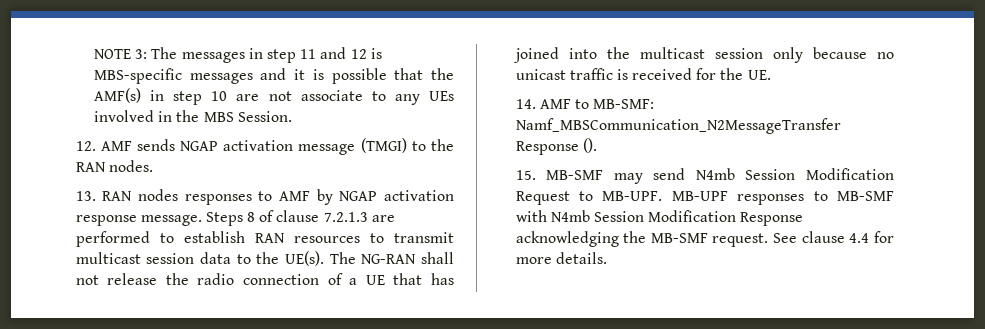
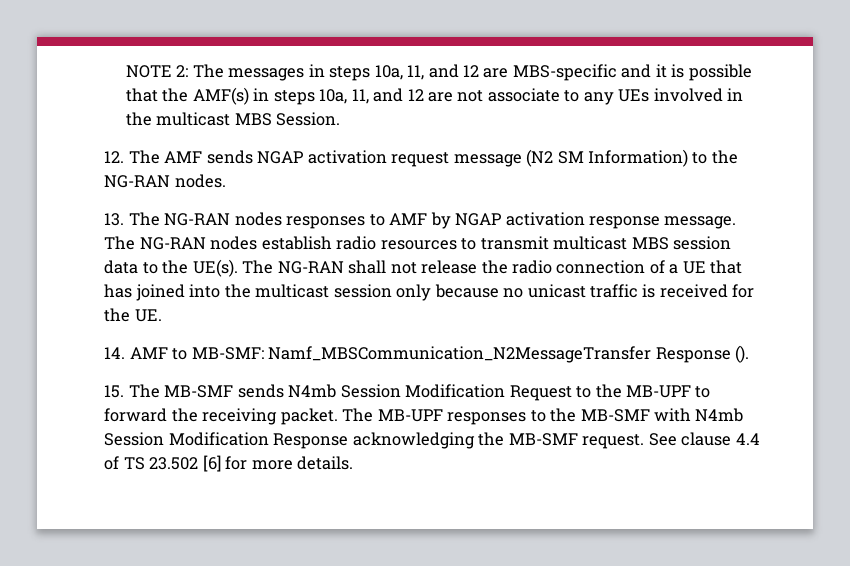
- NOTE 3: The messages in step 11 and 12 is MBS-specific messages and it is possible that the AMF(s) in step 10 are not associate to any UEs involved in the MBS Session.
+ NOTE 2: The messages in steps 10a, 11, and 12 are MBS-specific and it is possible that the AMF(s) in steps 10a, 11, and 12 are not associate to any UEs involved in the multicast MBS Session.
- 12. AMF sends NGAP activation message (TMGI) to the RAN nodes.
+ 12. The AMF sends NGAP activation request message (N2 SM Information) to the NG-RAN nodes.
- 13. RAN nodes responses to AMF by NGAP activation response message.
+ 13. The NG-RAN nodes responses to AMF by NGAP activation response message.
- Steps 8 of clause 7.2.1.3 are performed to establish RAN resources to transmit multicast session data to the UE(s).
+ The NG-RAN nodes establish radio resources to transmit multicast MBS session data to the UE(s).
- 15. MB-SMF may send N4mb Session Modification Request to MB-UPF. MB-UPF responses to MB-SMF with N4mb Session Modification Response acknowledging the MB-SMF request.
+ 15. The MB-SMF sends N4mb Session Modification Request to the MB-UPF to forward the receiving packet. The MB-UPF responses to the MB-SMF with N4mb Session Modification Response acknowledging the MB-SMF request.
- See clause 4.4 for more details.
+ See clause 4.4 of TS 23.502 [6] for more details.

